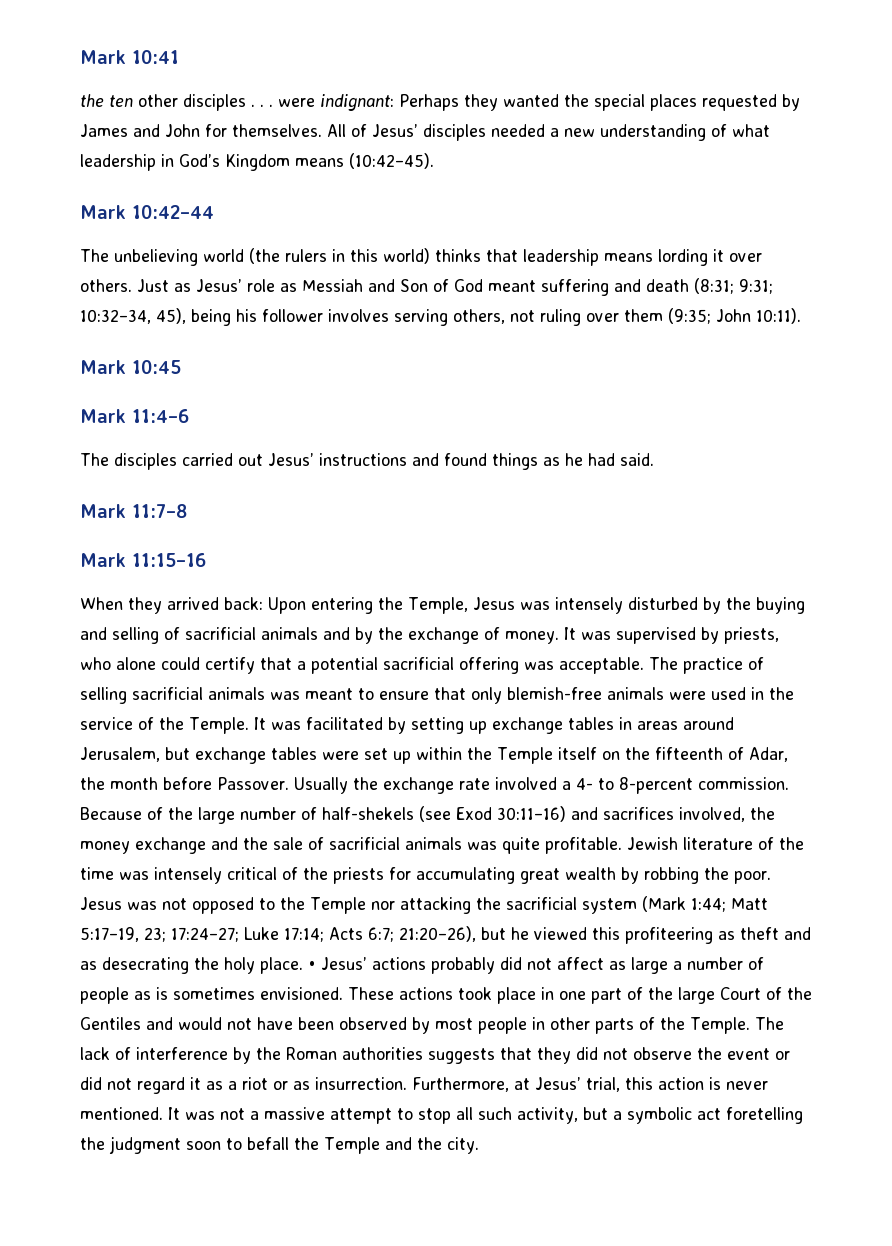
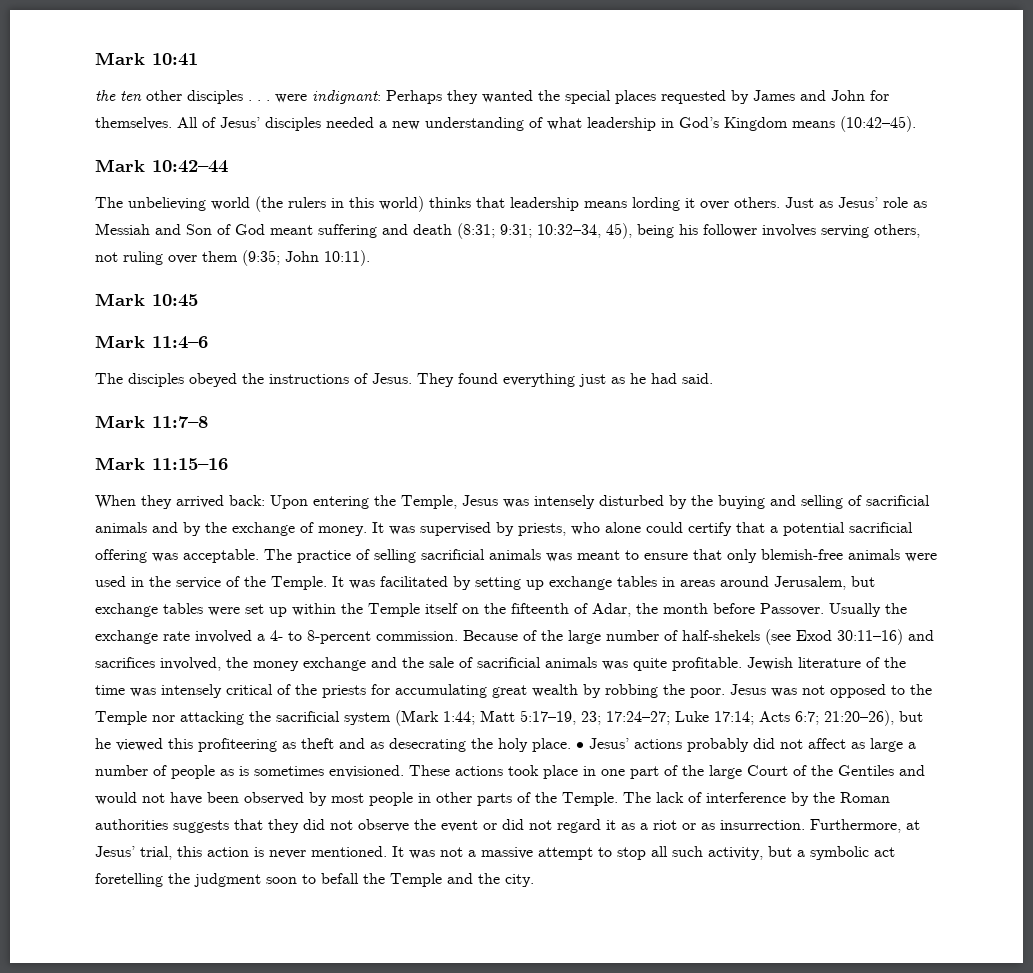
- The disciples carried out Jesus’ instructions and found things as he had said.
+ The disciples obeyed the instructions of Jesus. They found everything just as he had said.

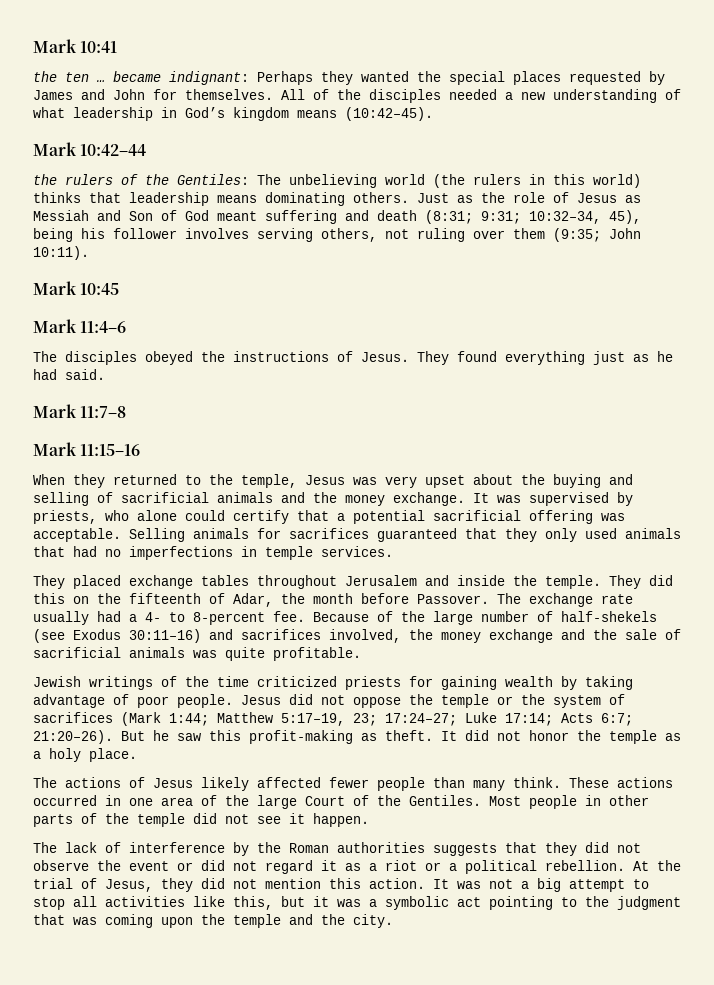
- the ten other disciples . . . were indignant: Perhaps they wanted the special places requested by James and John for themselves.
+ the ten … became indignant: Perhaps they wanted the special places requested by James and John for themselves.
- All of Jesus’ disciples needed a new understanding of what leadership in God’s Kingdom means (10:42–45).
+ All of the disciples needed a new understanding of what leadership in God’s kingdom means (10:42–45).
- The unbelieving world (the rulers in this world) thinks that leadership means lording it over others. Just as Jesus’ role as Messiah and Son of God meant suffering and death (8:31; 9:31; 10:32–34, 45), being his follower involves serving others, not ruling over them (9:35; John 10:11).
+ the rulers of the Gentiles: The unbelieving world (the rulers in this world) thinks that leadership means dominating others. Just as the role of Jesus as Messiah and Son of God meant suffering and death (8:31; 9:31; 10:32–34, 45), being his follower involves serving others, not ruling over them (9:35; John 10:11).
- When they arrived back: Upon entering the Temple, Jesus was intensely disturbed by the buying and selling of sacrificial animals and by the exchange of money.
+ When they returned to the temple, Jesus was very upset about the buying and selling of sacrificial animals and the money exchange.
- The practice of selling sacrificial animals was meant to ensure that only blemish-free animals were used in the service of the Temple. It was facilitated by setting up exchange tables in areas around Jerusalem, but exchange tables were set up within the Temple itself on the fifteenth of Adar, the month before Passover.
+ Selling animals for sacrifices guaranteed that they only used animals that had no imperfections in temple services.
+ They placed exchange tables throughout Jerusalem and inside the temple. They did this on the fifteenth of Adar, the month before Passover.
- Usually the exchange rate involved a 4- to 8-percent commission.
+ The exchange rate usually had a 4- to 8-percent fee.
- Because of the large number of half-shekels (see Exod 30:11–16) and sacrifices involved, the money exchange and the sale of sacrificial animals was quite profitable. Jewish literature of the time was intensely critical of the priests for accumulating great wealth by robbing the poor. Jesus was not opposed to the Temple nor attacking the sacrificial system (Mark 1:44;
+ Because of the large number of half-shekels (see Exodus 30:11–16) and sacrifices involved, the money exchange and the sale of sacrificial animals was quite profitable.
+ Jewish writings of the time criticized priests for gaining wealth by taking advantage of poor people. Jesus did not oppose the temple or the system of sacrifices (Mark 1:44;
- Matt 5:17–19, 23;
+ Matthew 5:17–19, 23;
- 21:20–26), but he viewed this profiteering as theft and as desecrating the holy place. • Jesus’ actions probably did not affect as large a number of people as is sometimes envisioned. These actions took place in one part of the large Court of the Gentiles and would not have been observed by most people in other parts of the Temple. The lack of interference by the Roman authorities suggests that they did not observe the event or did not regard it as a riot or as insurrection. Furthermore, at Jesus’ trial, this action is never mentioned.
+ 21:20–26). But he saw this profit-making as theft. It did not honor the temple as a holy place.
+ The actions of Jesus likely affected fewer people than many think. These actions occurred in one area of the large Court of the Gentiles. Most people in other parts of the temple did not see it happen.
+ The lack of interference by the Roman authorities suggests that they did not observe the event or did not regard it as a riot or a political rebellion. At the trial of Jesus, they did not mention this action.
- It was not a massive attempt to stop all such activity, but a symbolic act foretelling the judgment soon to befall the Temple and the city.
+ It was not a big attempt to stop all activities like this, but it was a symbolic act pointing to the judgment that was coming upon the temple and the city.

